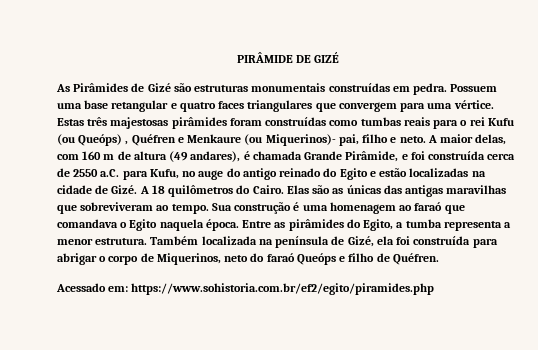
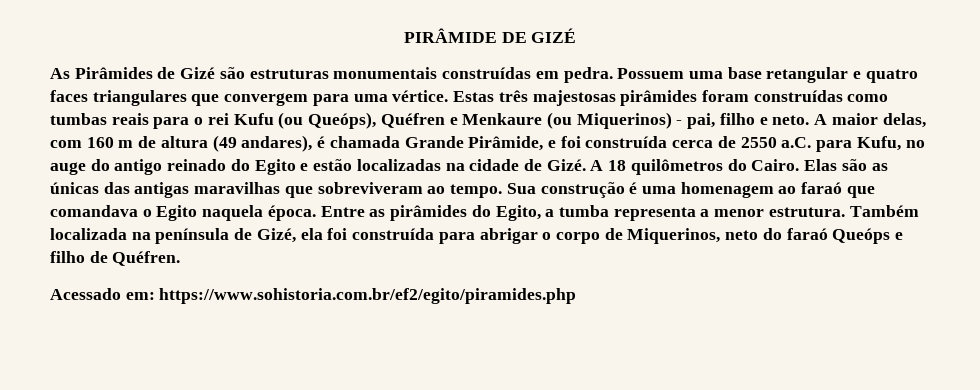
- Estas três majestosas pirâmides foram construídas como tumbas reais para o rei Kufu (ou Queóps) , Quéfren e Menkaure (ou Miquerinos)- pai, filho e neto.
+ Estas três majestosas pirâmides foram construídas como tumbas reais para o rei Kufu (ou Queóps), Quéfren e Menkaure (ou Miquerinos) - pai, filho e neto.

